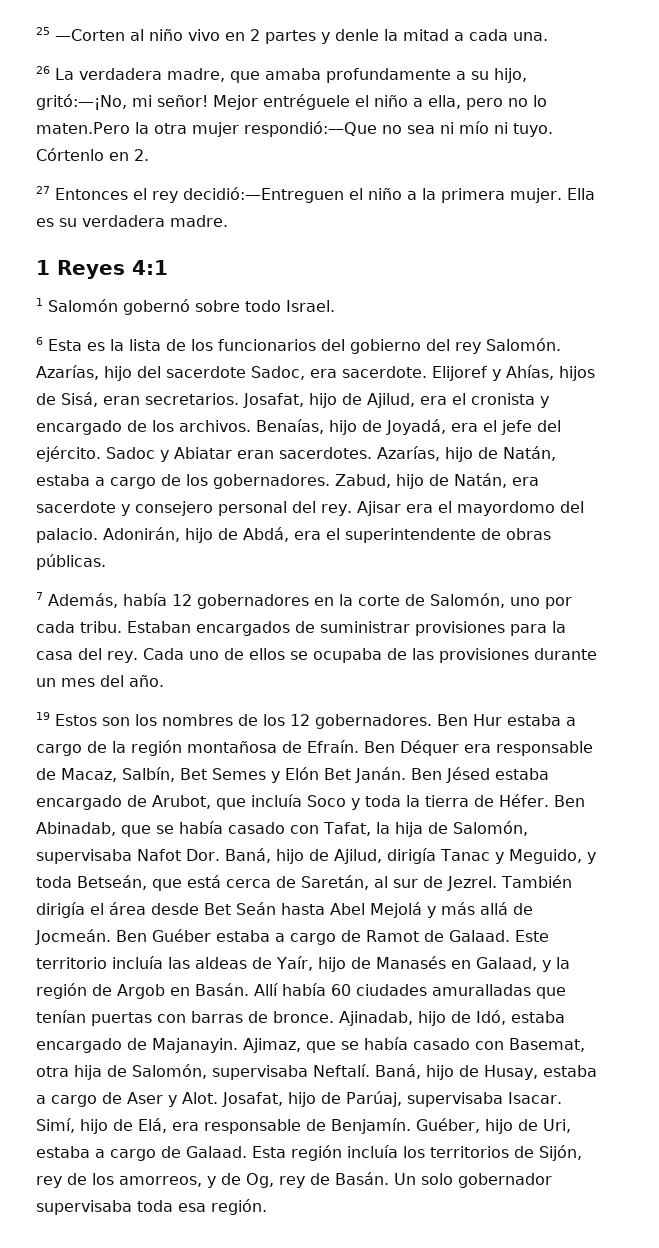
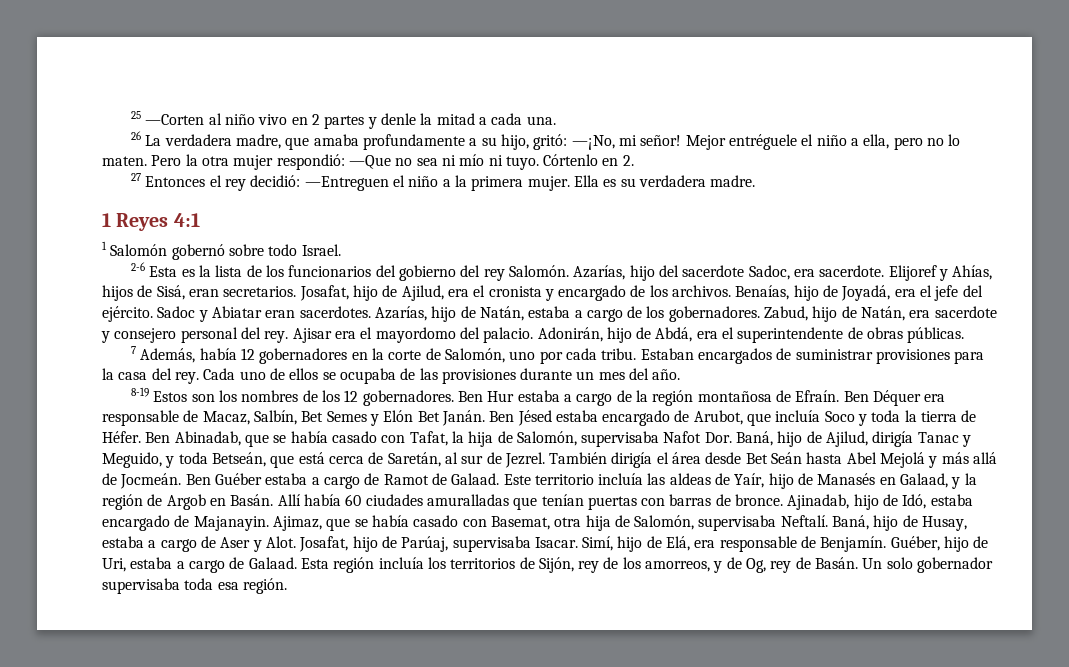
- 26 La verdadera madre, que amaba profundamente a su hijo, gritó:—¡No, mi señor!
+ 26 La verdadera madre, que amaba profundamente a su hijo, gritó: —¡No, mi señor!
- Mejor entréguele el niño a ella, pero no lo maten.Pero la otra mujer respondió:—Que no sea ni mío ni tuyo.
+ Mejor entréguele el niño a ella, pero no lo maten. Pero la otra mujer respondió: —Que no sea ni mío ni tuyo.
- 27 Entonces el rey decidió:—Entreguen el niño a la primera mujer.
+ 27 Entonces el rey decidió: —Entreguen el niño a la primera mujer.
- 6 Esta es la lista de los funcionarios del gobierno del rey Salomón.
+ 2-6 Esta es la lista de los funcionarios del gobierno del rey Salomón.
- 19 Estos son los nombres de los 12 gobernadores.
+ 8-19 Estos son los nombres de los 12 gobernadores.

